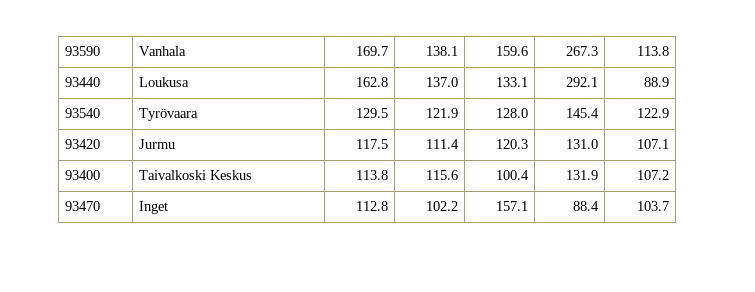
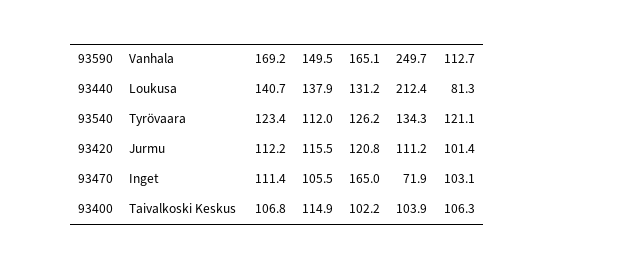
- 93590 | Vanhala | 169.7 | 138.1 | 159.6 | 267.3 | 113.8
- 93440 | Loukusa | 162.8 | 137.0 | 133.1 | 292.1 | 88.9
- 93540 | Tyrövaara | 129.5 | 121.9 | 128.0 | 145.4 | 122.9
- 93420 | Jurmu | 117.5 | 111.4 | 120.3 | 131.0 | 107.1
- 93400 | Taivalkoski Keskus | 113.8 | 115.6 | 100.4 | 131.9 | 107.2
- 93470 | Inget | 112.8 | 102.2 | 157.1 | 88.4 | 103.7
+ 93590 | Vanhala | 169.2 | 149.5 | 165.1 | 249.7 | 112.7
+ 93440 | Loukusa | 140.7 | 137.9 | 131.2 | 212.4 | 81.3
+ 93540 | Tyrövaara | 123.4 | 112.0 | 126.2 | 134.3 | 121.1
+ 93420 | Jurmu | 112.2 | 115.5 | 120.8 | 111.2 | 101.4
+ 93470 | Inget | 111.4 | 105.5 | 165.0 | 71.9 | 103.1
+ 93400 | Taivalkoski Keskus | 106.8 | 114.9 | 102.2 | 103.9 | 106.3

